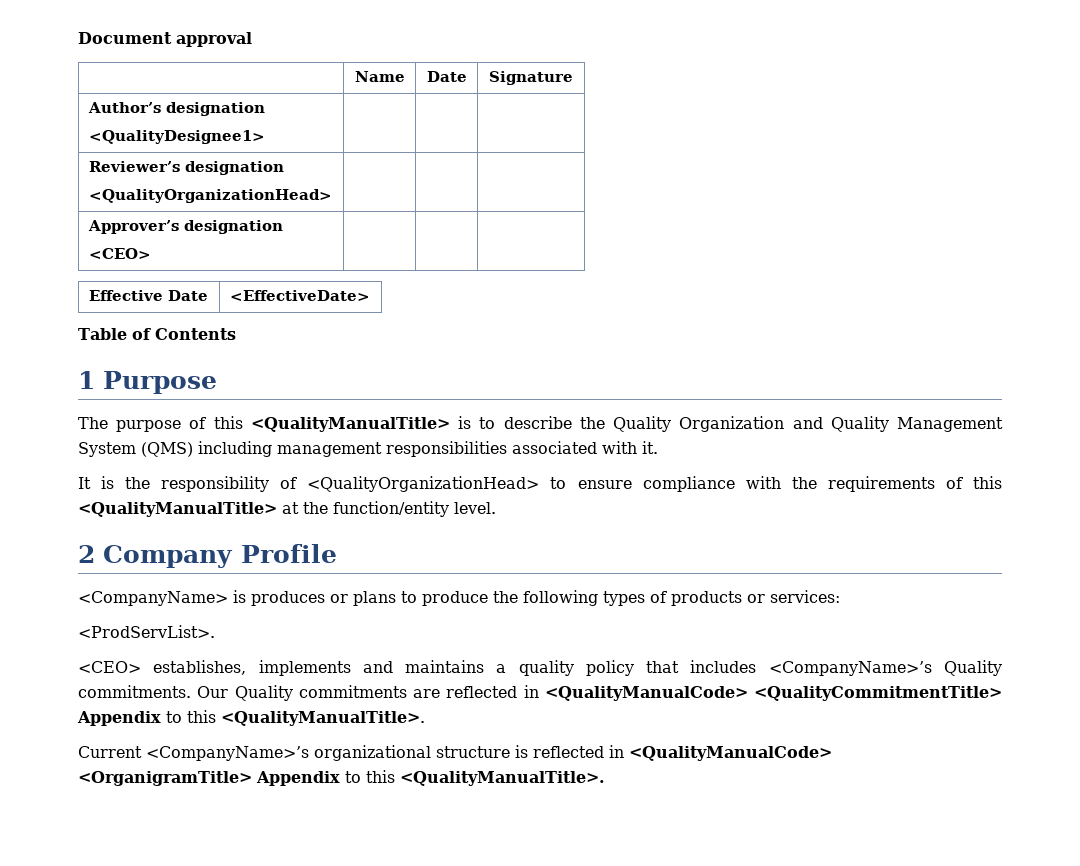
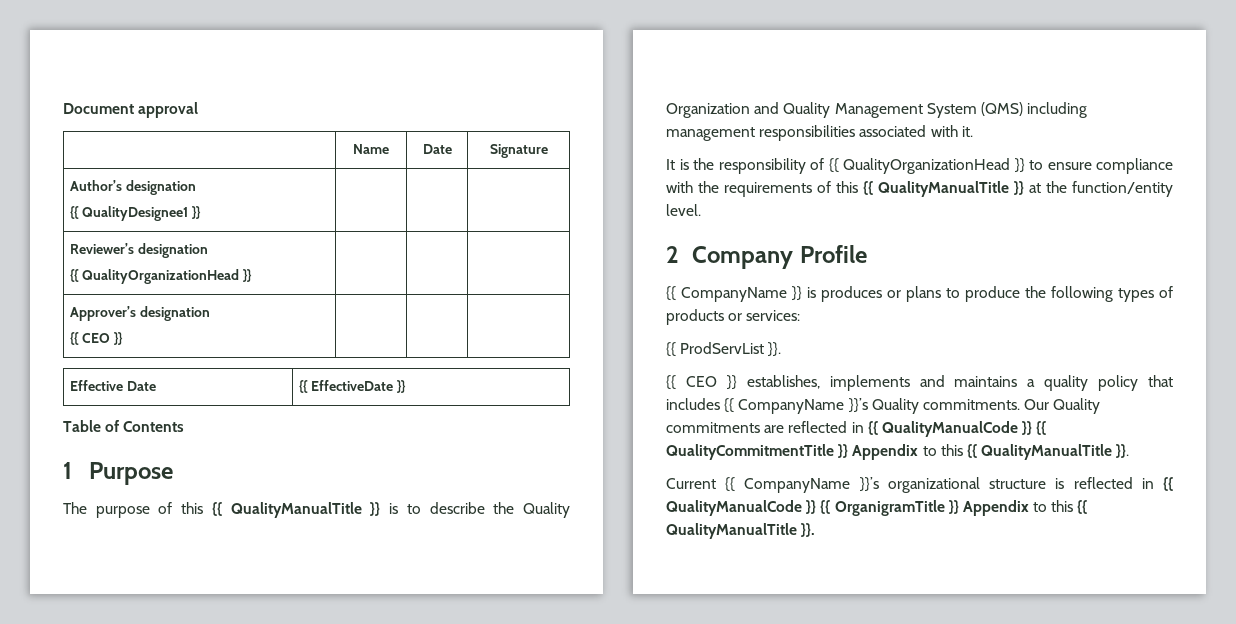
  Author’s designation
- <QualityDesignee1> | | |
+ {{ QualityDesignee1 }} | | |
  Reviewer’s designation
- <QualityOrganizationHead> | | |
+ {{ QualityOrganizationHead }} | | |
  Approver’s designation
- <CEO> | | |
+ {{ CEO }} | | |
- Effective Date | <EffectiveDate>
+ Effective Date | {{ EffectiveDate }}
- The purpose of this <QualityManualTitle> is to describe the Quality Organization and Quality Management System (QMS) including management responsibilities associated with it.
+ The purpose of this {{ QualityManualTitle }} is to describe the Quality Organization and Quality Management System (QMS) including management responsibilities associated with it.
- It is the responsibility of <QualityOrganizationHead> to ensure compliance with the requirements of this <QualityManualTitle> at the function/entity level.
+ It is the responsibility of {{ QualityOrganizationHead }} to ensure compliance with the requirements of this {{ QualityManualTitle }} at the function/entity level.
- <CompanyName> is produces or plans to produce the following types of products or services:
+ {{ CompanyName }} is produces or plans to produce the following types of products or services:
- <ProdServList>.
- <CEO> establishes, implements and maintains a quality policy that includes <CompanyName>’s Quality commitments.
+ {{ ProdServList }}.
+ {{ CEO }} establishes, implements and maintains a quality policy that includes {{ CompanyName }}’s Quality commitments.
- Our Quality commitments are reflected in <QualityManualCode> <QualityCommitmentTitle> Appendix to this <QualityManualTitle>.
- Current <CompanyName>’s organizational structure is reflected in <QualityManualCode> <OrganigramTitle> Appendix to this <QualityManualTitle>.
+ Our Quality commitments are reflected in {{ QualityManualCode }} {{ QualityCommitmentTitle }} Appendix to this {{ QualityManualTitle }}.
+ Current {{ CompanyName }}’s organizational structure is reflected in {{ QualityManualCode }} {{ OrganigramTitle }} Appendix to this {{ QualityManualTitle }}.

